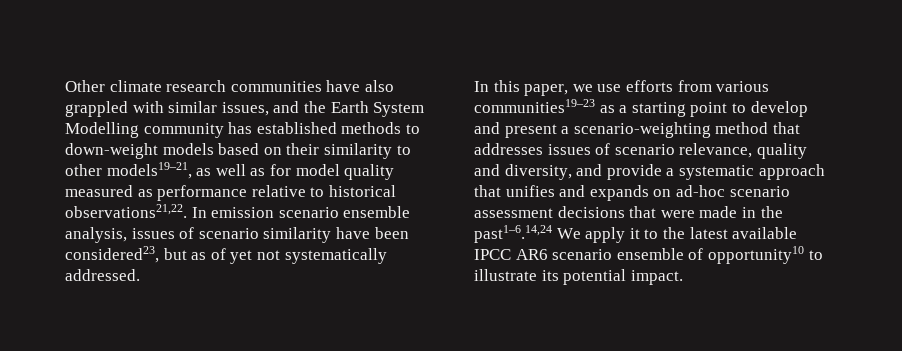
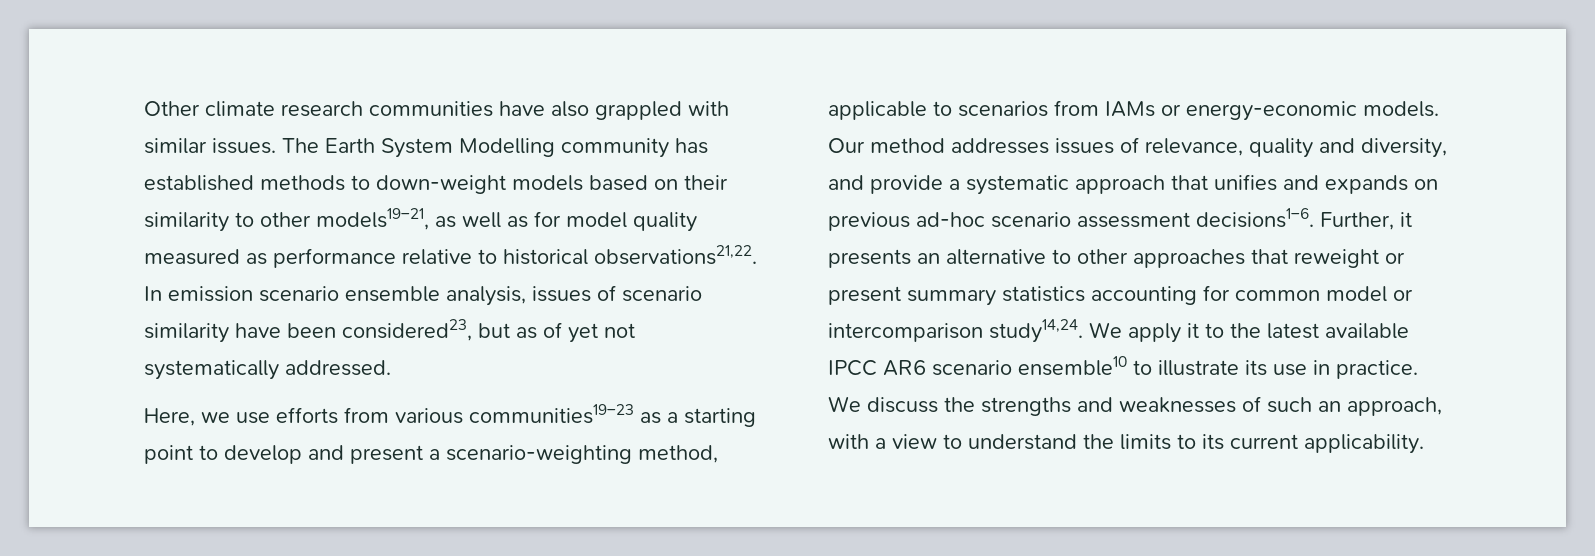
- Other climate research communities have also grappled with similar issues, and the Earth System Modelling community has established methods to down-weight models based on their similarity to other models19–21, as well as for model quality measured as performance relative to historical observations21,22.
+ Other climate research communities have also grappled with similar issues. The Earth System Modelling community has established methods to down-weight models based on their similarity to other models19–21, as well as for model quality measured as performance relative to historical observations21,22.
- In this paper, we use efforts from various communities19–23 as a starting point to develop and present a scenario-weighting method that addresses issues of scenario relevance, quality and diversity, and provide a systematic approach that unifies and expands on ad-hoc scenario assessment decisions that were made in the past1–6.14,24 We apply it to the latest available IPCC AR6 scenario ensemble of opportunity10 to illustrate its potential impact.
+ Here, we use efforts from various communities19–23 as a starting point to develop and present a scenario-weighting method, applicable to scenarios from IAMs or energy-economic models. Our method addresses issues of relevance, quality and diversity, and provide a systematic approach that unifies and expands on previous ad-hoc scenario assessment decisions1–6. Further, it presents an alternative to other approaches that reweight or present summary statistics accounting for common model or intercomparison study14,24. We apply it to the latest available IPCC AR6 scenario ensemble10 to illustrate its use in practice. We discuss the strengths and weaknesses of such an approach, with a view to understand the limits to its current applicability.

